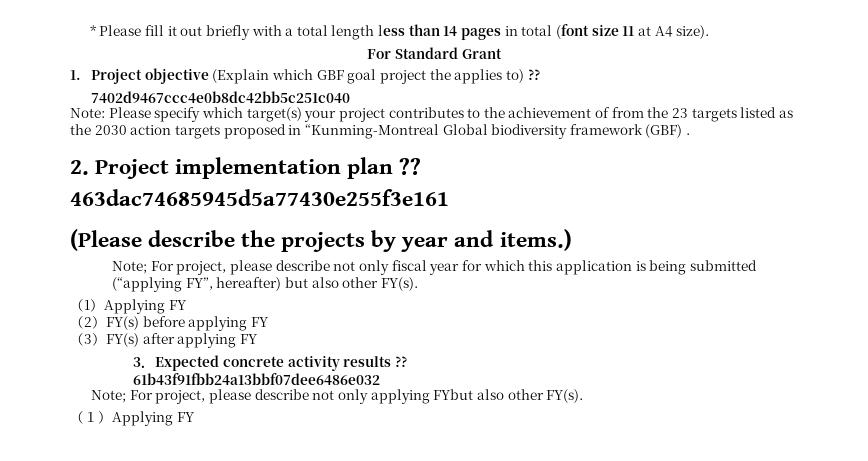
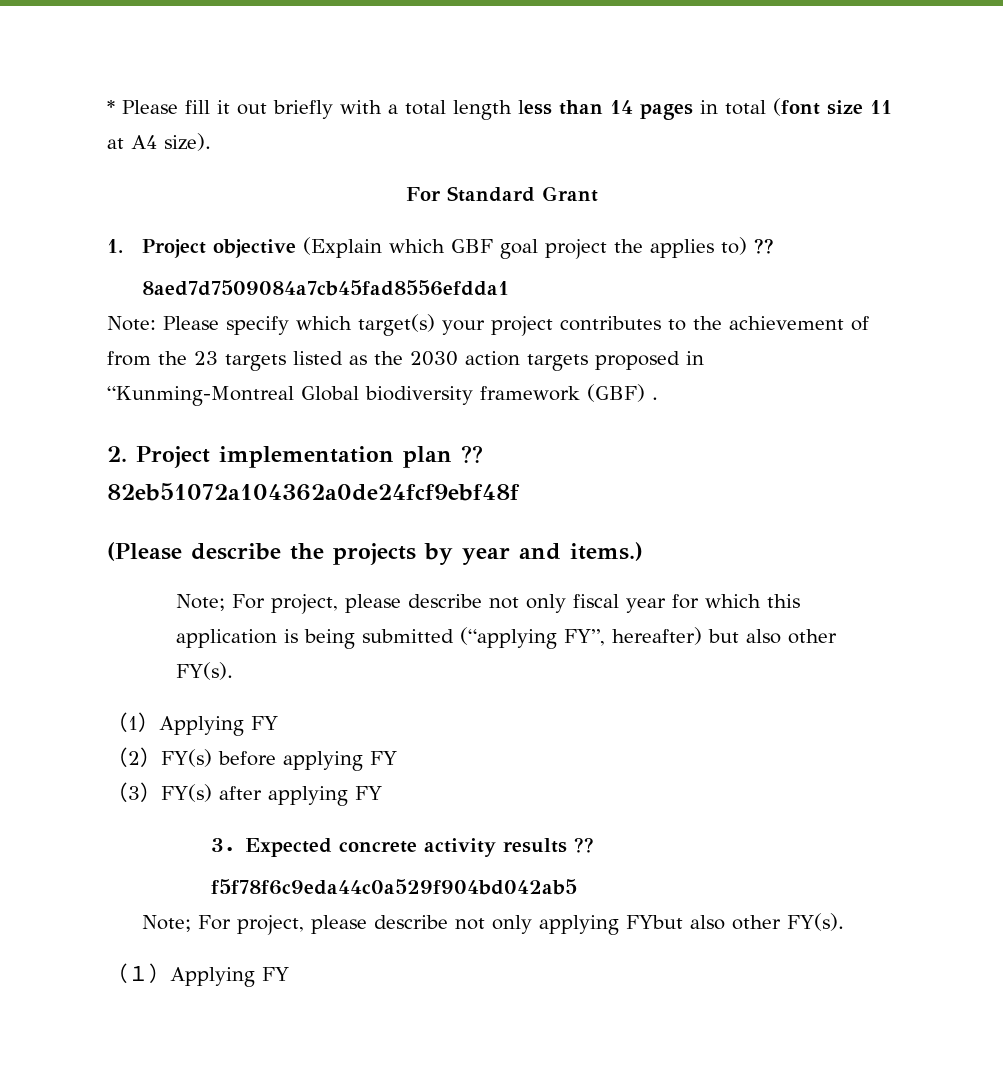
- 7402d9467ccc4e0b8dc42bb5c251c040
+ 8aed7d7509084a7cb45fad8556efdda1
- 463dac74685945d5a77430e255f3e161
+ 82eb51072a104362a0de24fcf9ebf48f
- 61b43f91fbb24a13bbf07dee6486e032
+ f5f78f6c9eda44c0a529f904bd042ab5

